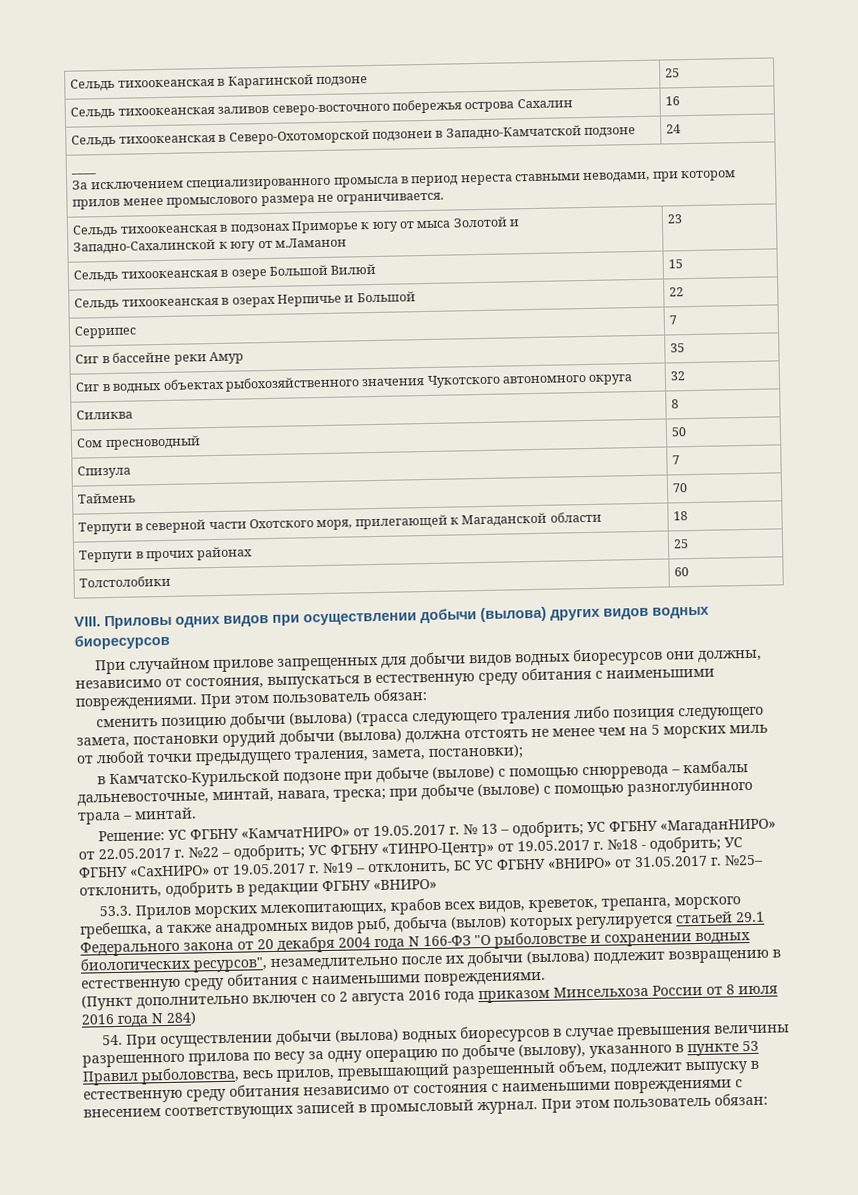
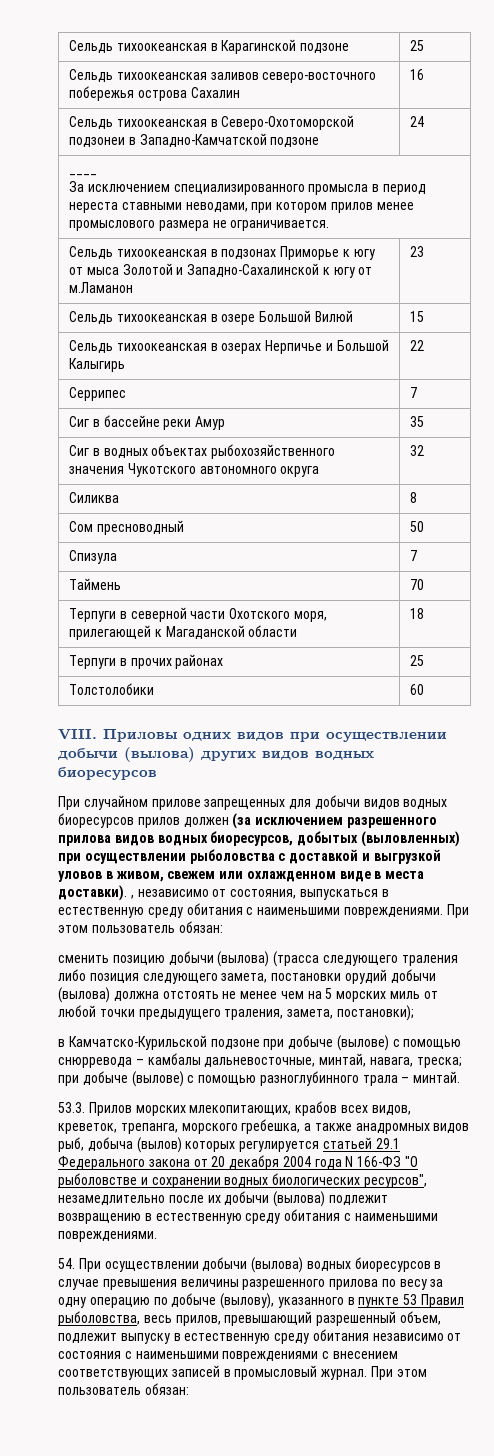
- Сельдь тихоокеанская в озерах Нерпичье и Большой | 22
+ Сельдь тихоокеанская в озерах Нерпичье и Большой Калыгирь | 22
- При случайном прилове запрещенных для добычи видов водных биоресурсов они должны, независимо от состояния, выпускаться в естественную среду обитания с наименьшими повреждениями.
+ При случайном прилове запрещенных для добычи видов водных биоресурсов прилов должен (за исключением разрешенного прилова видов водных биоресурсов, добытых (выловленных) при осуществлении рыболовства с доставкой и выгрузкой уловов в живом, свежем или охлажденном виде в места доставки). , независимо от состояния, выпускаться в естественную среду обитания с наименьшими повреждениями.
- Решение: УС ФГБНУ «КамчатНИРО» от 19.05.2017 г. № 13 – одобрить; УС ФГБНУ «МагаданНИРО» от 22.05.2017 г. №22 – одобрить; УС ФГБНУ «ТИНРО-Центр» от 19.05.2017 г. №18 - одобрить; УС ФГБНУ «СахНИРО» от 19.05.2017 г. №19 – отклонить, БС УС ФГБНУ «ВНИРО» от 31.05.2017 г. №25– отклонить, одобрить в редакции ФГБНУ «ВНИРО»
- (Пункт дополнительно включен со 2 августа 2016 года приказом Минсельхоза России от 8 июля 2016 года N 284)

